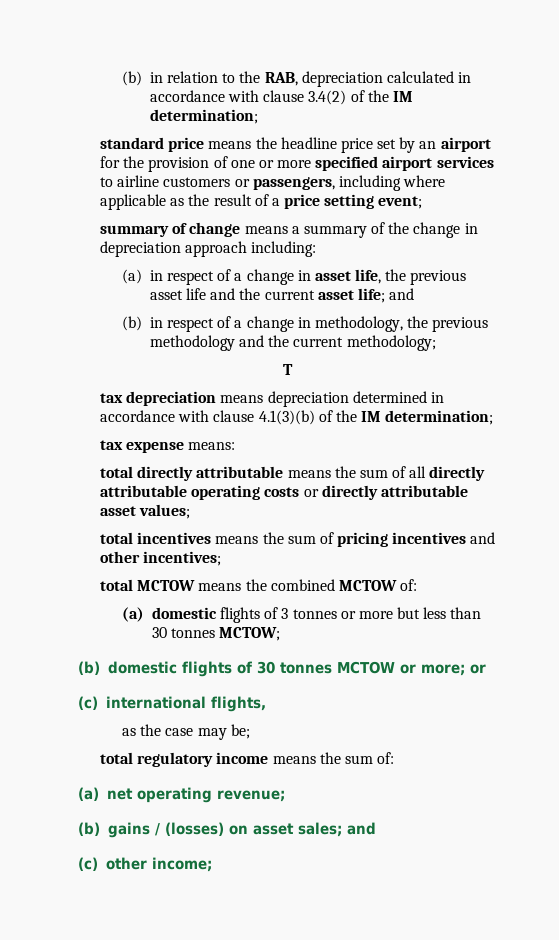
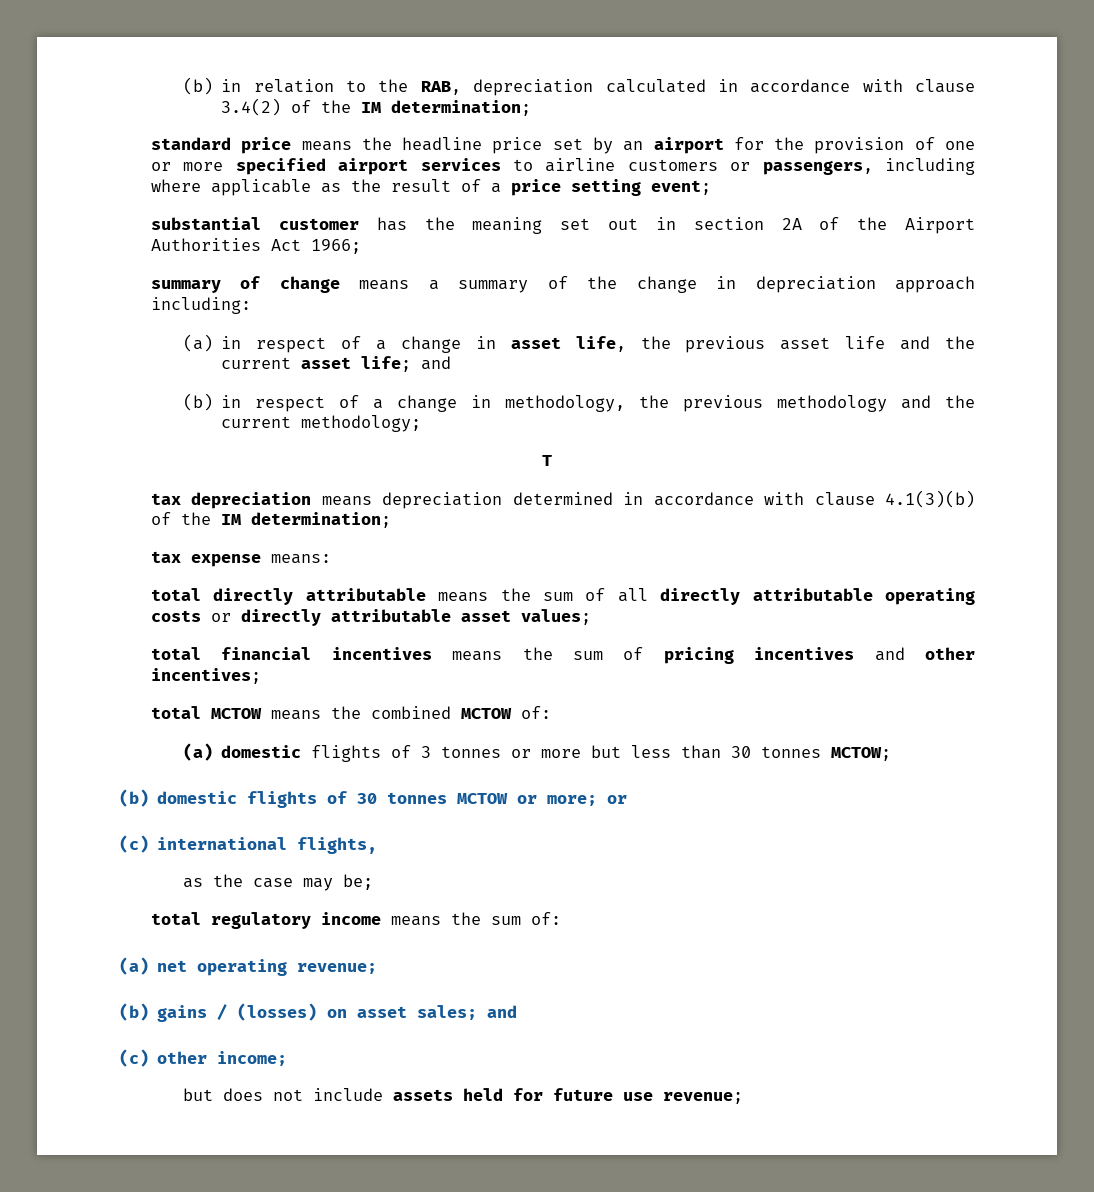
+ substantial customer has the meaning set out in section 2A of the Airport Authorities Act 1966;
- total incentives means the sum of pricing incentives and other incentives;
+ total financial incentives means the sum of pricing incentives and other incentives;
+ but does not include assets held for future use revenue;

